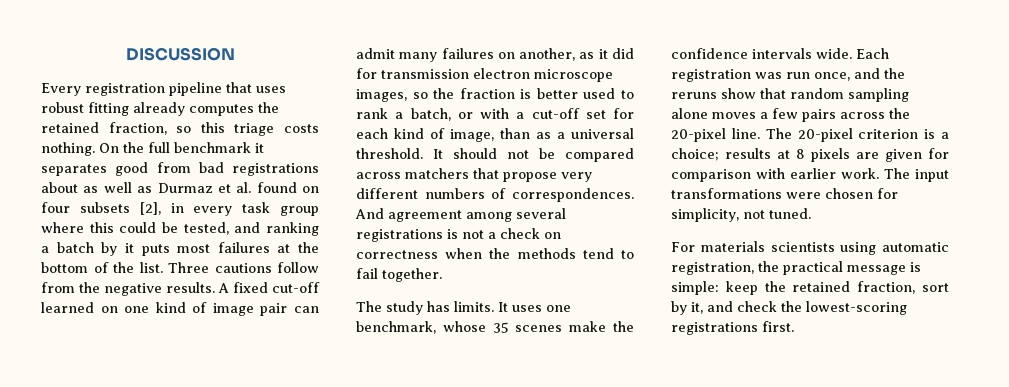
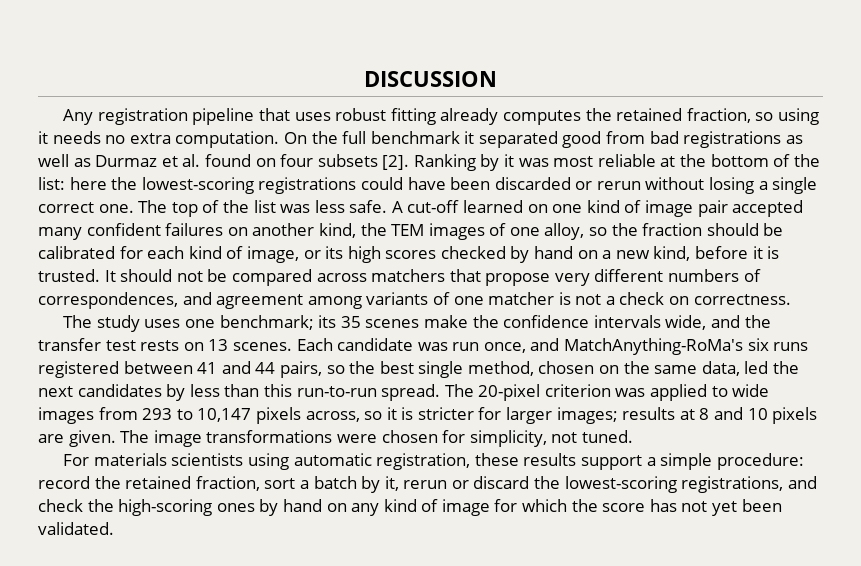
- Every registration pipeline that uses robust fitting already computes the retained fraction, so this triage costs nothing.
+ Any registration pipeline that uses robust fitting already computes the retained fraction, so using it needs no extra computation.
- On the full benchmark it separates good from bad registrations about as well as Durmaz et al. found on four subsets [2], in every task group where this could be tested, and ranking a batch by it puts most failures at the bottom of the list. Three cautions follow from the negative results. A fixed cut-off learned on one kind of image pair can admit many failures on another, as it did for transmission electron microscope images, so the fraction is better used to rank a batch, or with a cut-off set for each kind of image, than as a universal threshold.
+ On the full benchmark it separated good from bad registrations as well as Durmaz et al. found on four subsets [2]. Ranking by it was most reliable at the bottom of the list: here the lowest-scoring registrations could have been discarded or rerun without losing a single correct one. The top of the list was less safe. A cut-off learned on one kind of image pair accepted many confident failures on another kind, the TEM images of one alloy, so the fraction should be calibrated for each kind of image, or its high scores checked by hand on a new kind, before it is trusted.
- It should not be compared across matchers that propose very different numbers of correspondences. And agreement among several registrations is not a check on correctness when the methods tend to fail together.
- The study has limits. It uses one benchmark, whose 35 scenes make the confidence intervals wide. Each registration was run once, and the reruns show that random sampling alone moves a few pairs across the 20-pixel line. The 20-pixel criterion is a choice; results at 8 pixels are given for comparison with earlier work. The input transformations were chosen for simplicity, not tuned.
+ It should not be compared across matchers that propose very different numbers of correspondences, and agreement among variants of one matcher is not a check on correctness.
+ The study uses one benchmark; its 35 scenes make the confidence intervals wide, and the transfer test rests on 13 scenes. Each candidate was run once, and MatchAnything-RoMa's six runs registered between 41 and 44 pairs, so the best single method, chosen on the same data, led the next candidates by less than this run-to-run spread. The 20-pixel criterion was applied to wide images from 293 to 10,147 pixels across, so it is stricter for larger images; results at 8 and 10 pixels are given. The image transformations were chosen for simplicity, not tuned.
- For materials scientists using automatic registration, the practical message is simple: keep the retained fraction, sort by it, and check the lowest-scoring registrations first.
+ For materials scientists using automatic registration, these results support a simple procedure: record the retained fraction, sort a batch by it, rerun or discard the lowest-scoring registrations, and check the high-scoring ones by hand on any kind of image for which the score has not yet been validated.

